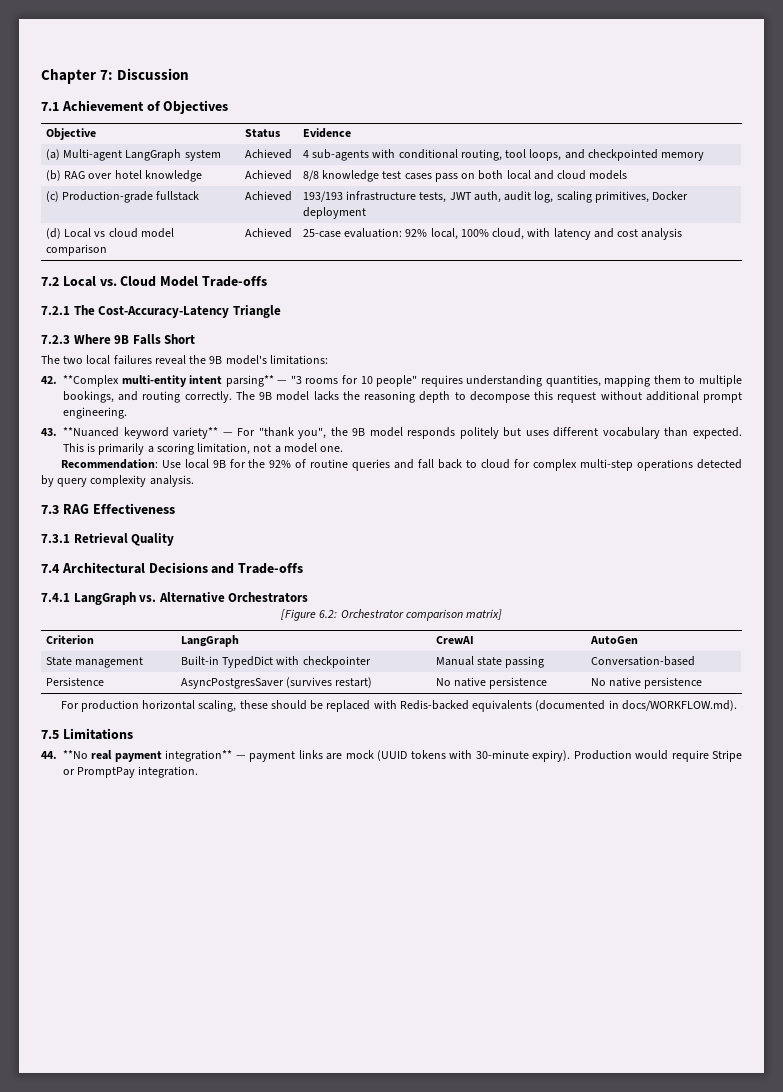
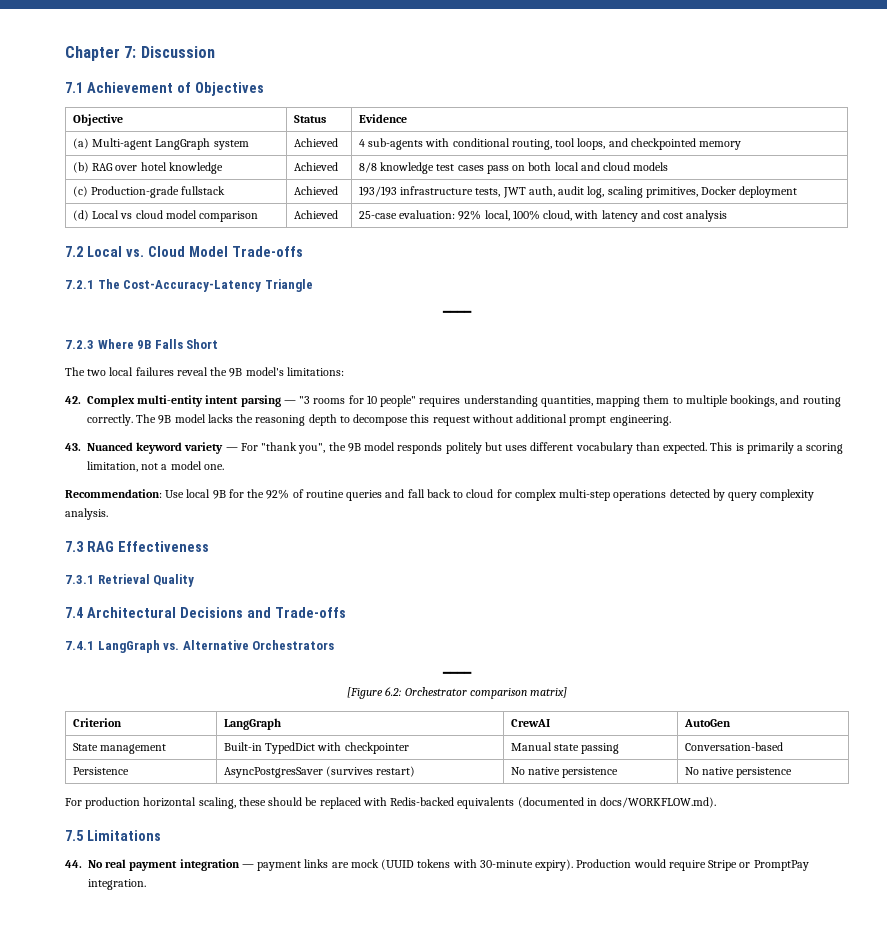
  7.2.1 The Cost-Accuracy-Latency Triangle
+ ━━━━
- 42. **Complex multi-entity intent parsing** — "3 rooms for 10 people" requires understanding quantities, mapping them to multiple bookings, and routing correctly.
+ 42. Complex multi-entity intent parsing — "3 rooms for 10 people" requires understanding quantities, mapping them to multiple bookings, and routing correctly.
- 43. **Nuanced keyword variety** — For "thank you", the 9B model responds politely but uses different vocabulary than expected.
+ 43. Nuanced keyword variety — For "thank you", the 9B model responds politely but uses different vocabulary than expected.
  7.4.1 LangGraph vs. Alternative Orchestrators
+ ━━━━
- 44. **No real payment integration** — payment links are mock (UUID tokens with 30-minute expiry).
+ 44. No real payment integration — payment links are mock (UUID tokens with 30-minute expiry).

